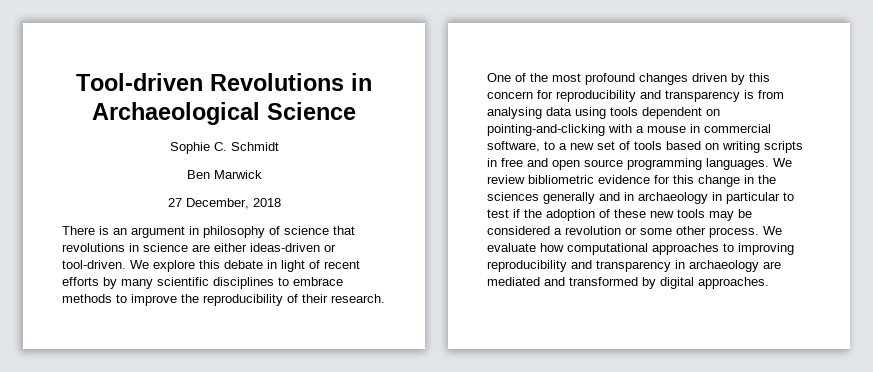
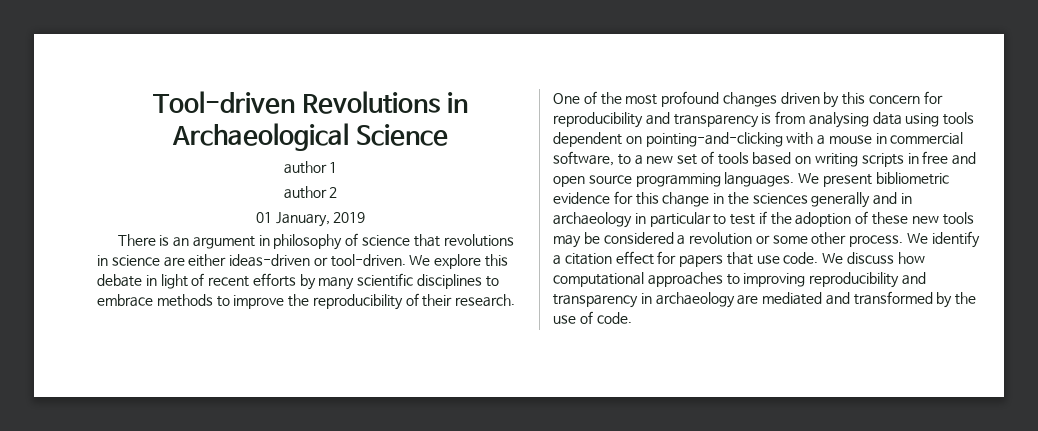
- Sophie C. Schmidt
- Ben Marwick
- 27 December, 2018
+ author 1
+ author 2
+ 01 January, 2019
- We review bibliometric evidence for this change in the sciences generally and in archaeology in particular to test if the adoption of these new tools may be considered a revolution or some other process.
+ We present bibliometric evidence for this change in the sciences generally and in archaeology in particular to test if the adoption of these new tools may be considered a revolution or some other process.
- We evaluate how computational approaches to improving reproducibility and transparency in archaeology are mediated and transformed by digital approaches.
+ We identify a citation effect for papers that use code. We discuss how computational approaches to improving reproducibility and transparency in archaeology are mediated and transformed by the use of code.

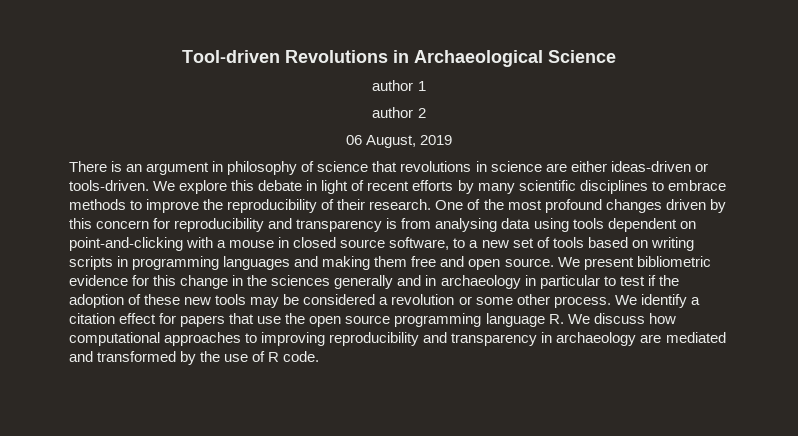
- 01 January, 2019
+ 06 August, 2019
- There is an argument in philosophy of science that revolutions in science are either ideas-driven or tool-driven.
+ There is an argument in philosophy of science that revolutions in science are either ideas-driven or tools-driven.
- One of the most profound changes driven by this concern for reproducibility and transparency is from analysing data using tools dependent on pointing-and-clicking with a mouse in commercial software, to a new set of tools based on writing scripts in free and open source programming languages.
+ One of the most profound changes driven by this concern for reproducibility and transparency is from analysing data using tools dependent on point-and-clicking with a mouse in closed source software, to a new set of tools based on writing scripts in programming languages and making them free and open source.
- We identify a citation effect for papers that use code. We discuss how computational approaches to improving reproducibility and transparency in archaeology are mediated and transformed by the use of code.
+ We identify a citation effect for papers that use the open source programming language R. We discuss how computational approaches to improving reproducibility and transparency in archaeology are mediated and transformed by the use of R code.

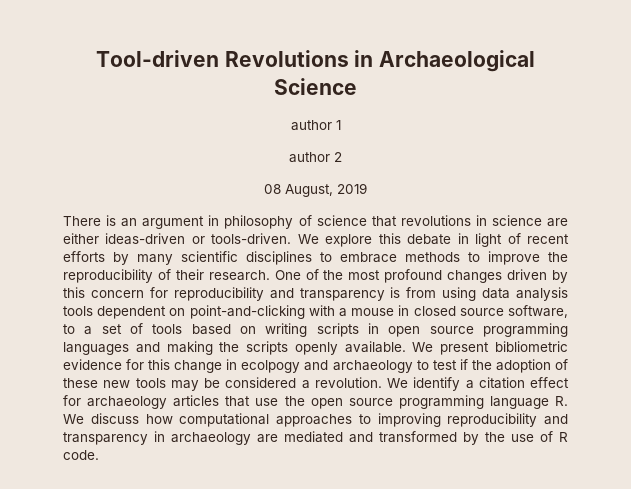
- 06 August, 2019
+ 08 August, 2019
- One of the most profound changes driven by this concern for reproducibility and transparency is from analysing data using tools dependent on point-and-clicking with a mouse in closed source software, to a new set of tools based on writing scripts in programming languages and making them free and open source.
+ One of the most profound changes driven by this concern for reproducibility and transparency is from using data analysis tools dependent on point-and-clicking with a mouse in closed source software, to a set of tools based on writing scripts in open source programming languages and making the scripts openly available.
- We present bibliometric evidence for this change in the sciences generally and in archaeology in particular to test if the adoption of these new tools may be considered a revolution or some other process.
+ We present bibliometric evidence for this change in ecolpogy and archaeology to test if the adoption of these new tools may be considered a revolution.
- We identify a citation effect for papers that use the open source programming language R. We discuss how computational approaches to improving reproducibility and transparency in archaeology are mediated and transformed by the use of R code.
+ We identify a citation effect for archaeology articles that use the open source programming language R. We discuss how computational approaches to improving reproducibility and transparency in archaeology are mediated and transformed by the use of R code.

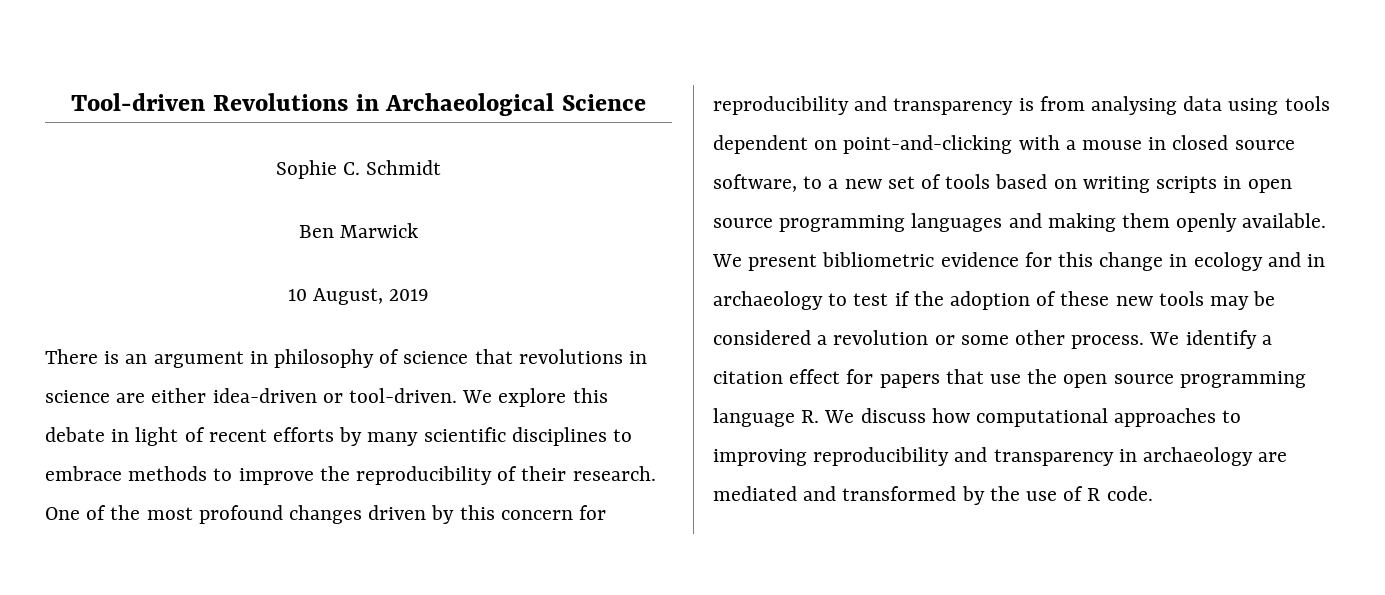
- author 1
- author 2
- 08 August, 2019
+ Sophie C. Schmidt
+ Ben Marwick
+ 10 August, 2019
- There is an argument in philosophy of science that revolutions in science are either ideas-driven or tools-driven.
+ There is an argument in philosophy of science that revolutions in science are either idea-driven or tool-driven.
- One of the most profound changes driven by this concern for reproducibility and transparency is from using data analysis tools dependent on point-and-clicking with a mouse in closed source software, to a set of tools based on writing scripts in open source programming languages and making the scripts openly available.
+ One of the most profound changes driven by this concern for reproducibility and transparency is from analysing data using tools dependent on point-and-clicking with a mouse in closed source software, to a new set of tools based on writing scripts in open source programming languages and making them openly available.
- We present bibliometric evidence for this change in ecolpogy and archaeology to test if the adoption of these new tools may be considered a revolution.
+ We present bibliometric evidence for this change in ecology and in archaeology to test if the adoption of these new tools may be considered a revolution or some other process.
- We identify a citation effect for archaeology articles that use the open source programming language R. We discuss how computational approaches to improving reproducibility and transparency in archaeology are mediated and transformed by the use of R code.
+ We identify a citation effect for papers that use the open source programming language R. We discuss how computational approaches to improving reproducibility and transparency in archaeology are mediated and transformed by the use of R code.

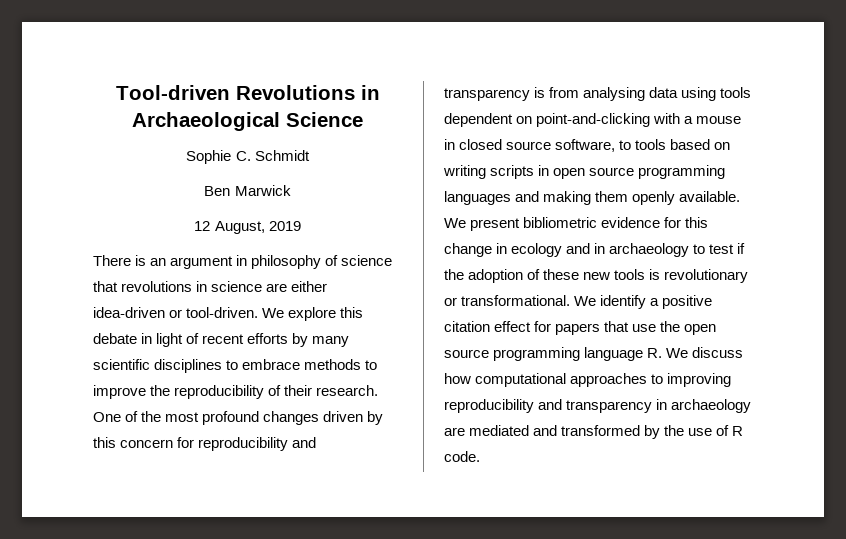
- 10 August, 2019
+ 12 August, 2019
- One of the most profound changes driven by this concern for reproducibility and transparency is from analysing data using tools dependent on point-and-clicking with a mouse in closed source software, to a new set of tools based on writing scripts in open source programming languages and making them openly available.
+ One of the most profound changes driven by this concern for reproducibility and transparency is from analysing data using tools dependent on point-and-clicking with a mouse in closed source software, to tools based on writing scripts in open source programming languages and making them openly available.
- We present bibliometric evidence for this change in ecology and in archaeology to test if the adoption of these new tools may be considered a revolution or some other process.
+ We present bibliometric evidence for this change in ecology and in archaeology to test if the adoption of these new tools is revolutionary or transformational.
- We identify a citation effect for papers that use the open source programming language R. We discuss how computational approaches to improving reproducibility and transparency in archaeology are mediated and transformed by the use of R code.
+ We identify a positive citation effect for papers that use the open source programming language R. We discuss how computational approaches to improving reproducibility and transparency in archaeology are mediated and transformed by the use of R code.

